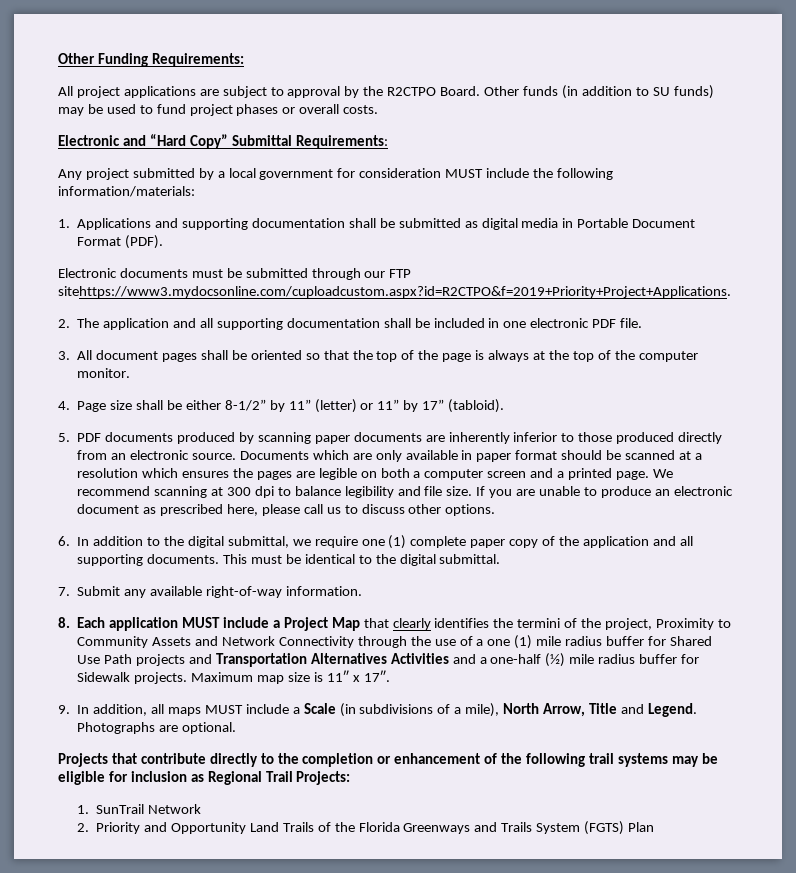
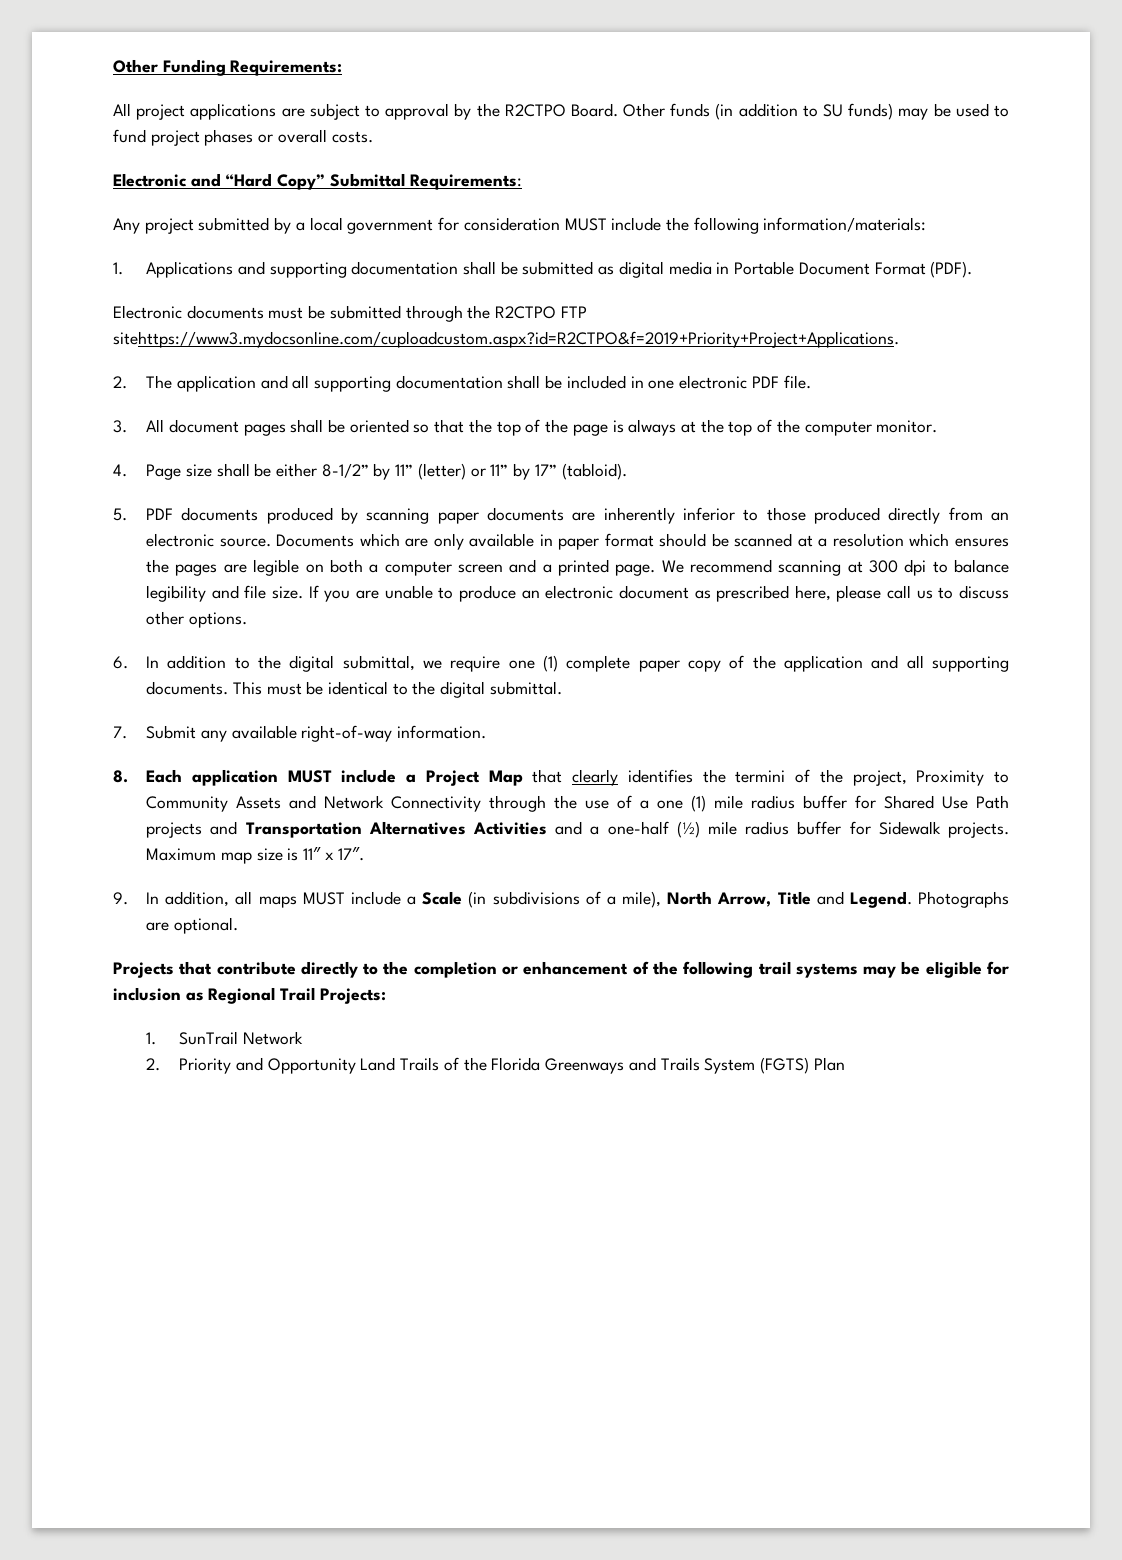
- Electronic documents must be submitted through our FTP sitehttps://www3.mydocsonline.com/cuploadcustom.aspx?id=R2CTPO&f=2019+Priority+Project+Applications.
+ Electronic documents must be submitted through the R2CTPO FTP sitehttps://www3.mydocsonline.com/cuploadcustom.aspx?id=R2CTPO&f=2019+Priority+Project+Applications.

